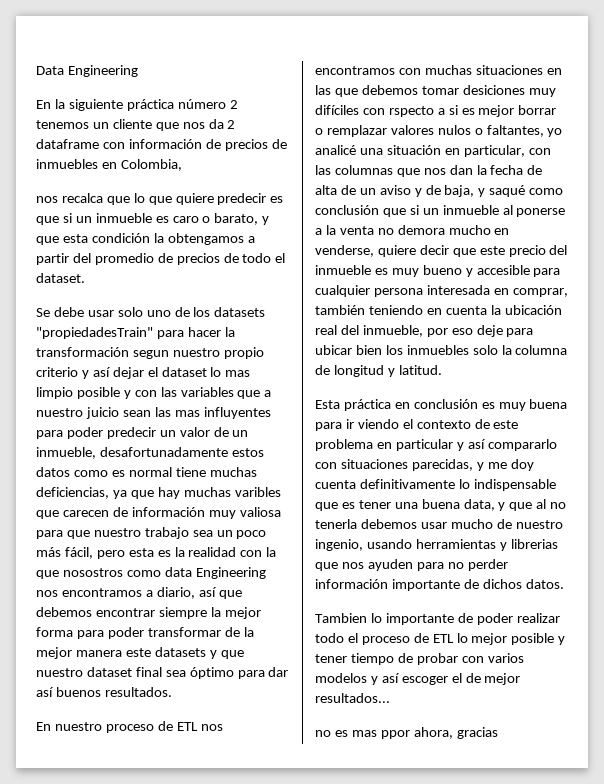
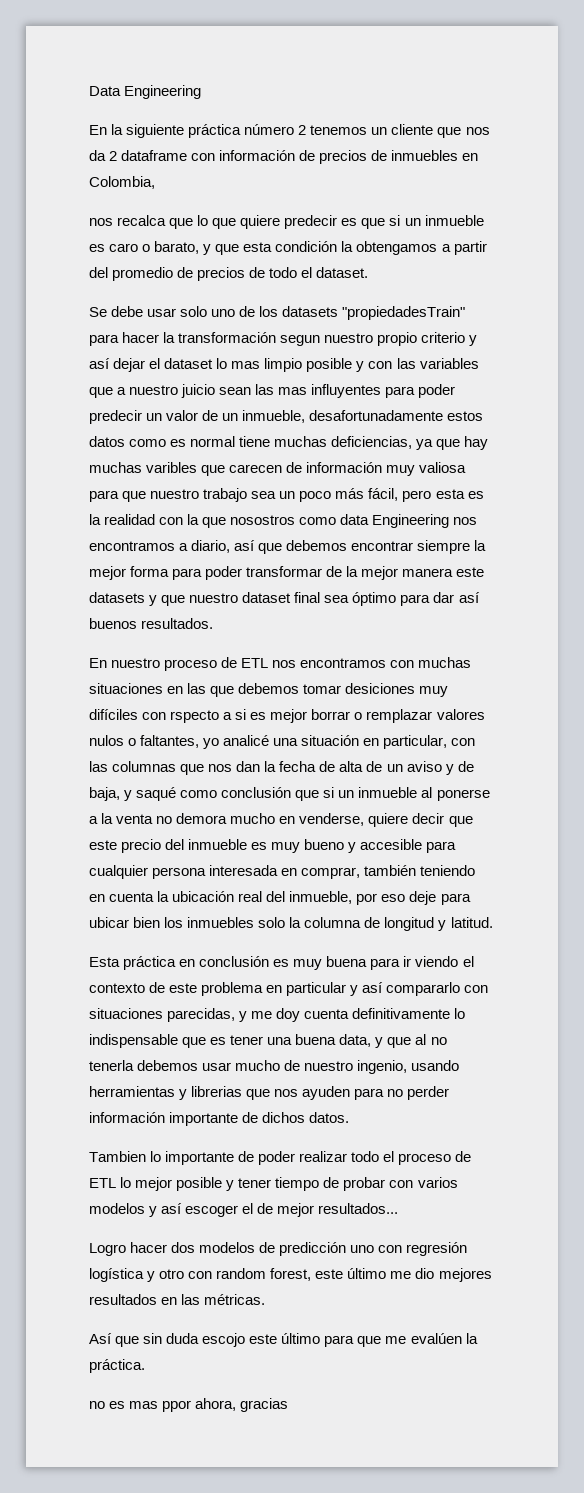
+ Logro hacer dos modelos de predicción uno con regresión logística y otro con random forest, este último me dio mejores resultados en las métricas.
+ Así que sin duda escojo este último para que me evalúen la práctica.

